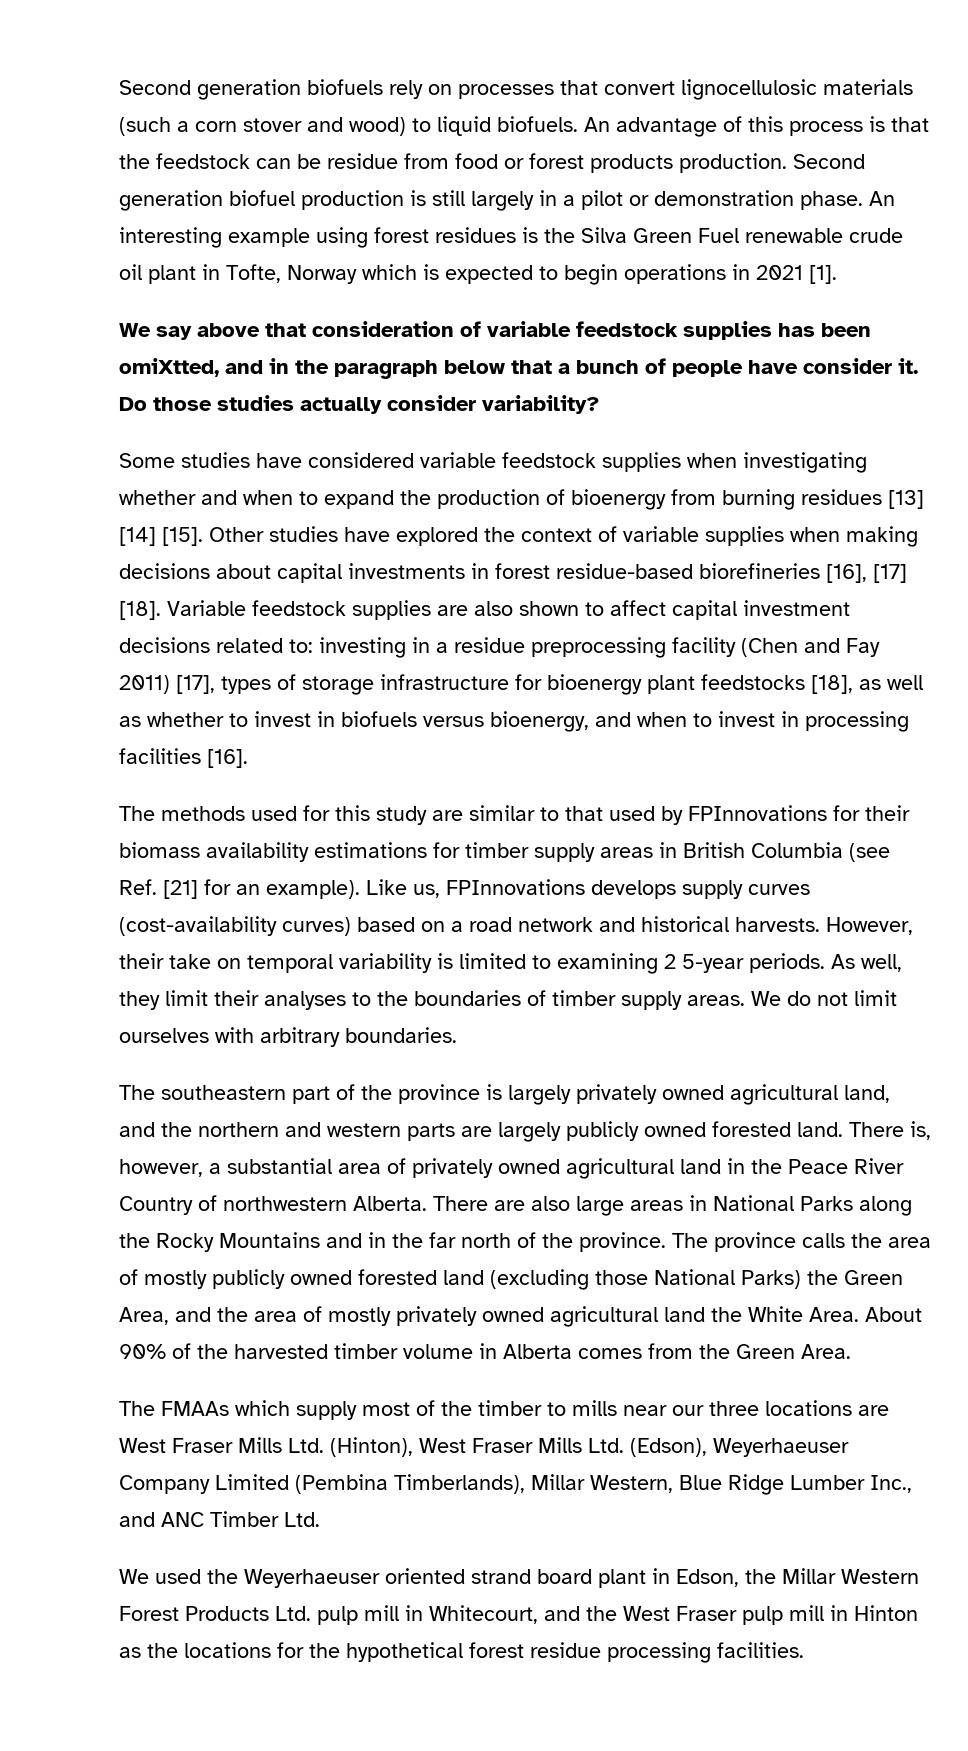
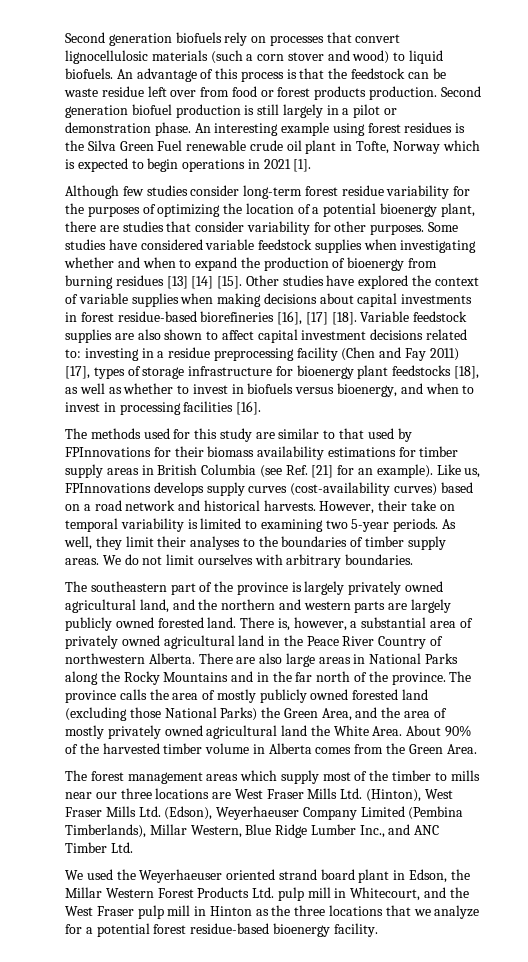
- An advantage of this process is that the feedstock can be residue from food or forest products production.
+ An advantage of this process is that the feedstock can be waste residue left over from food or forest products production.
- We say above that consideration of variable feedstock supplies has been omiXtted, and in the paragraph below that a bunch of people have consider it. Do those studies actually consider variability?
- Some studies have considered variable feedstock supplies when investigating whether and when to expand the production of bioenergy from burning residues [13] [14] [15].
+ Although few studies consider long-term forest residue variability for the purposes of optimizing the location of a potential bioenergy plant, there are studies that consider variability for other purposes. Some studies have considered variable feedstock supplies when investigating whether and when to expand the production of bioenergy from burning residues [13] [14] [15].
- However, their take on temporal variability is limited to examining 2 5-year periods.
+ However, their take on temporal variability is limited to examining two 5-year periods.
- The FMAAs which supply most of the timber to mills near our three locations are West Fraser Mills Ltd. (Hinton), West Fraser Mills Ltd. (Edson), Weyerhaeuser Company Limited (Pembina Timberlands), Millar Western, Blue Ridge Lumber Inc., and ANC Timber Ltd.
+ The forest management areas which supply most of the timber to mills near our three locations are West Fraser Mills Ltd. (Hinton), West Fraser Mills Ltd. (Edson), Weyerhaeuser Company Limited (Pembina Timberlands), Millar Western, Blue Ridge Lumber Inc., and ANC Timber Ltd.
- We used the Weyerhaeuser oriented strand board plant in Edson, the Millar Western Forest Products Ltd. pulp mill in Whitecourt, and the West Fraser pulp mill in Hinton as the locations for the hypothetical forest residue processing facilities.
+ We used the Weyerhaeuser oriented strand board plant in Edson, the Millar Western Forest Products Ltd. pulp mill in Whitecourt, and the West Fraser pulp mill in Hinton as the three locations that we analyze for a potential forest residue-based bioenergy facility.

